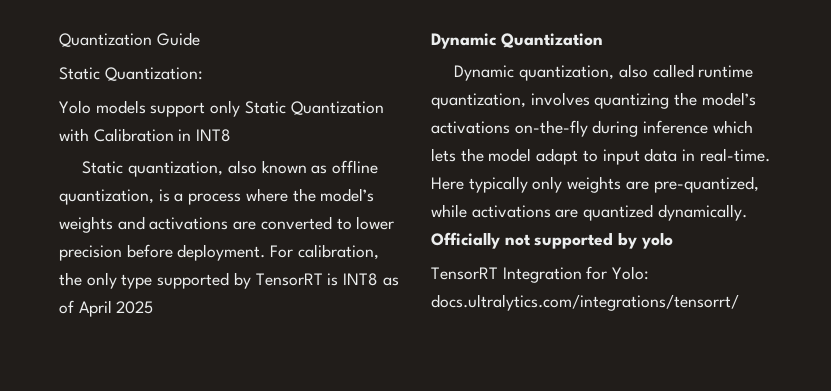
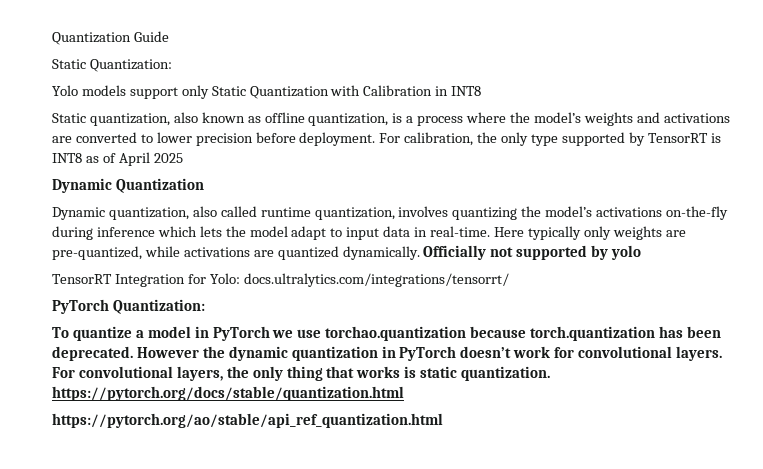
+ PyTorch Quantization:
+ To quantize a model in PyTorch we use torchao.quantization because torch.quantization has been deprecated. However the dynamic quantization in PyTorch doesn’t work for convolutional layers. For convolutional layers, the only thing that works is static quantization. https://pytorch.org/docs/stable/quantization.html
+ https://pytorch.org/ao/stable/api_ref_quantization.html

